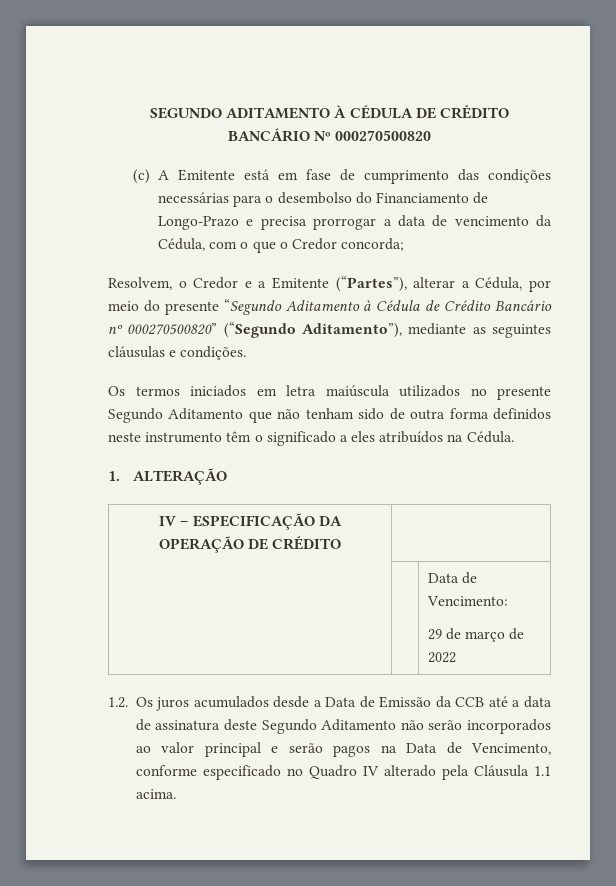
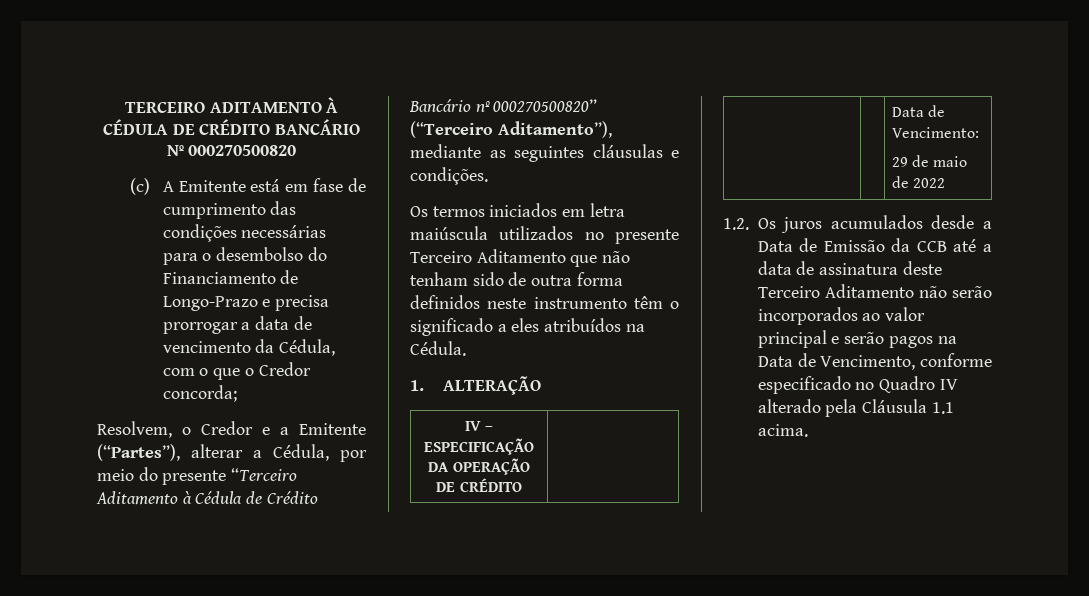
- SEGUNDO ADITAMENTO À CÉDULA DE CRÉDITO BANCÁRIO Nº 000270500820
+ TERCEIRO ADITAMENTO À CÉDULA DE CRÉDITO BANCÁRIO Nº 000270500820
- Resolvem, o Credor e a Emitente (“Partes”), alterar a Cédula, por meio do presente “Segundo Aditamento à Cédula de Crédito Bancário nº 000270500820” (“Segundo Aditamento”), mediante as seguintes cláusulas e condições.
+ Resolvem, o Credor e a Emitente (“Partes”), alterar a Cédula, por meio do presente “Terceiro Aditamento à Cédula de Crédito Bancário nº 000270500820” (“Terceiro Aditamento”), mediante as seguintes cláusulas e condições.
- Os termos iniciados em letra maiúscula utilizados no presente Segundo Aditamento que não tenham sido de outra forma definidos neste instrumento têm o significado a eles atribuídos na Cédula.
+ Os termos iniciados em letra maiúscula utilizados no presente Terceiro Aditamento que não tenham sido de outra forma definidos neste instrumento têm o significado a eles atribuídos na Cédula.
  | | Data de Vencimento:
- 29 de março de 2022
+ 29 de maio de 2022
- 1.2. Os juros acumulados desde a Data de Emissão da CCB até a data de assinatura deste Segundo Aditamento não serão incorporados ao valor principal e serão pagos na Data de Vencimento, conforme especificado no Quadro IV alterado pela Cláusula 1.1 acima.
+ 1.2. Os juros acumulados desde a Data de Emissão da CCB até a data de assinatura deste Terceiro Aditamento não serão incorporados ao valor principal e serão pagos na Data de Vencimento, conforme especificado no Quadro IV alterado pela Cláusula 1.1 acima.

